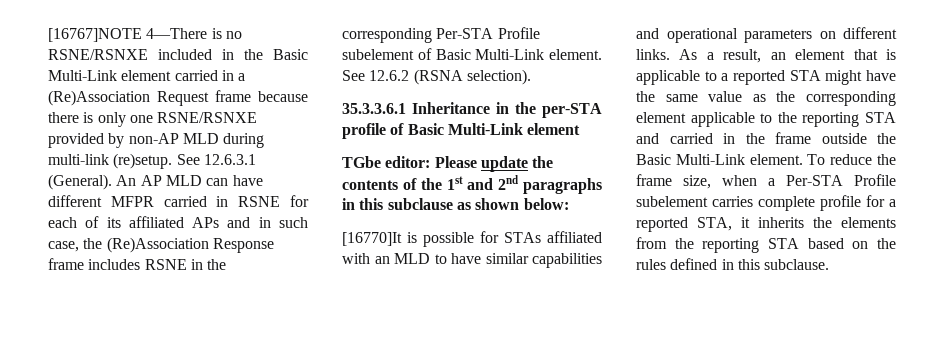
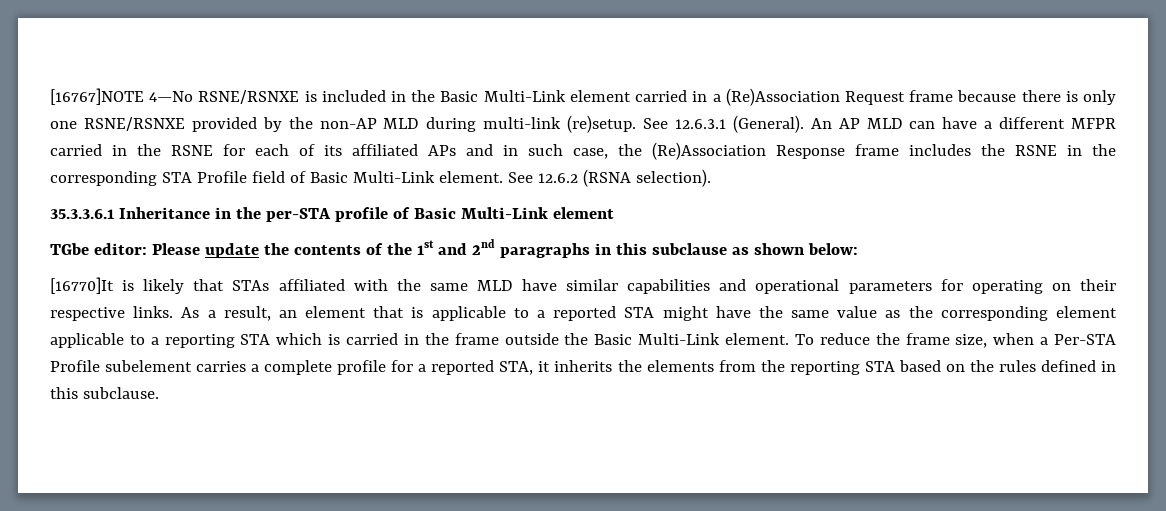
- [16767]NOTE 4—There is no RSNE/RSNXE included in the Basic Multi-Link element carried in a (Re)Association Request frame because there is only one RSNE/RSNXE provided by non-AP MLD during multi-link (re)setup.
+ [16767]NOTE 4—No RSNE/RSNXE is included in the Basic Multi-Link element carried in a (Re)Association Request frame because there is only one RSNE/RSNXE provided by the non-AP MLD during multi-link (re)setup.
- An AP MLD can have different MFPR carried in RSNE for each of its affiliated APs and in such case, the (Re)Association Response frame includes RSNE in the corresponding Per-STA Profile subelement of Basic Multi-Link element.
+ An AP MLD can have a different MFPR carried in the RSNE for each of its affiliated APs and in such case, the (Re)Association Response frame includes the RSNE in the corresponding STA Profile field of Basic Multi-Link element.
- [16770]It is possible for STAs affiliated with an MLD to have similar capabilities and operational parameters on different links.
+ [16770]It is likely that STAs affiliated with the same MLD have similar capabilities and operational parameters for operating on their respective links.
- As a result, an element that is applicable to a reported STA might have the same value as the corresponding element applicable to the reporting STA and carried in the frame outside the Basic Multi-Link element.
+ As a result, an element that is applicable to a reported STA might have the same value as the corresponding element applicable to a reporting STA which is carried in the frame outside the Basic Multi-Link element.
- To reduce the frame size, when a Per-STA Profile subelement carries complete profile for a reported STA, it inherits the elements from the reporting STA based on the rules defined in this subclause.
+ To reduce the frame size, when a Per-STA Profile subelement carries a complete profile for a reported STA, it inherits the elements from the reporting STA based on the rules defined in this subclause.

